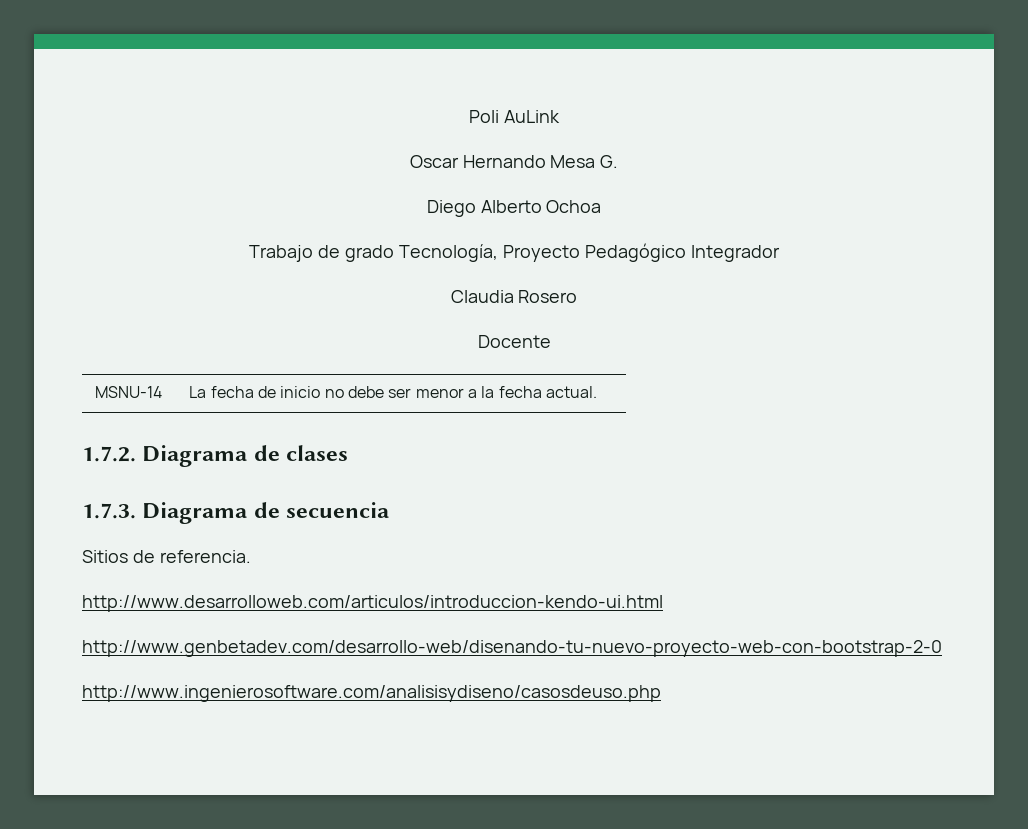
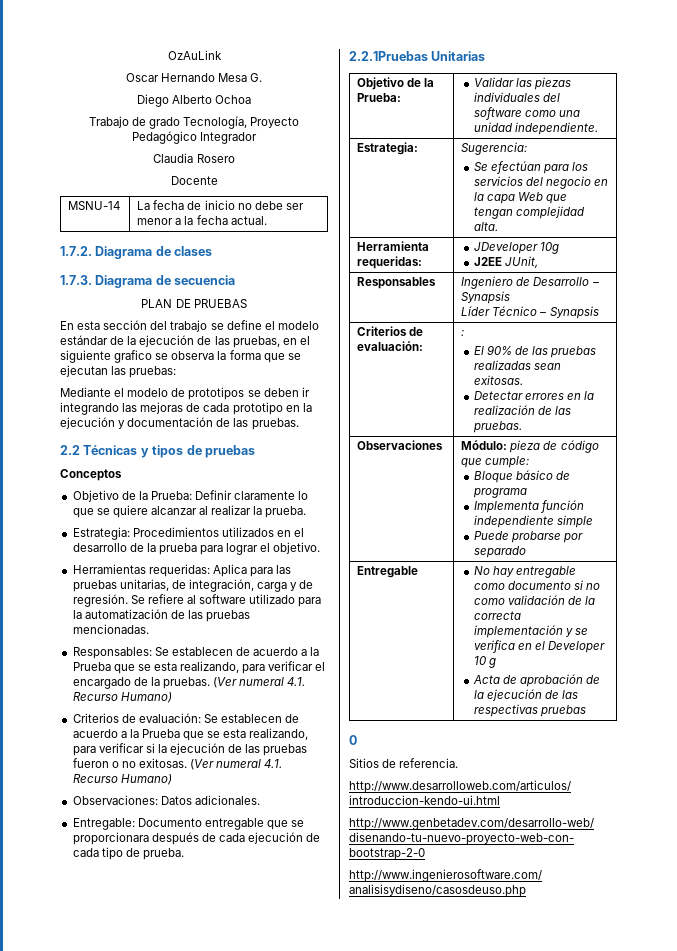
- Poli AuLink
+ OzAuLink
+ PLAN DE PRUEBAS
+ En esta sección del trabajo se define el modelo estándar de la ejecución de las pruebas, en el siguiente grafico se observa la forma que se ejecutan las pruebas:
+ Mediante el modelo de prototipos se deben ir integrando las mejoras de cada prototipo en la ejecución y documentación de las pruebas.
+ 2.2 Técnicas y tipos de pruebas
+ Conceptos
+ Objetivo de la Prueba: Definir claramente lo que se quiere alcanzar al realizar la prueba.
+ Estrategia: Procedimientos utilizados en el desarrollo de la prueba para lograr el objetivo.
+ Herramientas requeridas: Aplica para las pruebas unitarias, de integración, carga y de regresión. Se refiere al software utilizado para la automatización de las pruebas mencionadas.
+ Responsables: Se establecen de acuerdo a la Prueba que se esta realizando, para verificar el encargado de la pruebas. (Ver numeral 4.1. Recurso Humano)
+ Criterios de evaluación: Se establecen de acuerdo a la Prueba que se esta realizando, para verificar si la ejecución de las pruebas fueron o no exitosas. (Ver numeral 4.1. Recurso Humano)
+ Observaciones: Datos adicionales.
+ Entregable: Documento entregable que se proporcionara después de cada ejecución de cada tipo de prueba.
+ 2.2.1Pruebas Unitarias
+ Objetivo de la Prueba: | Validar las piezas individuales del software como una unidad independiente.
+ Estrategia: | Sugerencia:
+ Se efectúan para los servicios del negocio en la capa Web que tengan complejidad alta.
+ Herramienta requeridas: | JDeveloper 10g
+ J2EE JUnit,
+ Responsables | Ingeniero de Desarrollo – Synapsis
+ Líder Técnico – Synapsis
+ Criterios de evaluación: | :
+ El 90% de las pruebas realizadas sean exitosas.
+ Detectar errores en la realización de las pruebas.
+ Observaciones | Módulo: pieza de código que cumple:
+ Bloque básico de programa
+ Implementa función independiente simple
+ Puede probarse por separado
+ Entregable | No hay entregable como documento si no como validación de la correcta implementación y se verifica en el Developer 10 g
+ Acta de aprobación de la ejecución de las respectivas pruebas
+ 0

